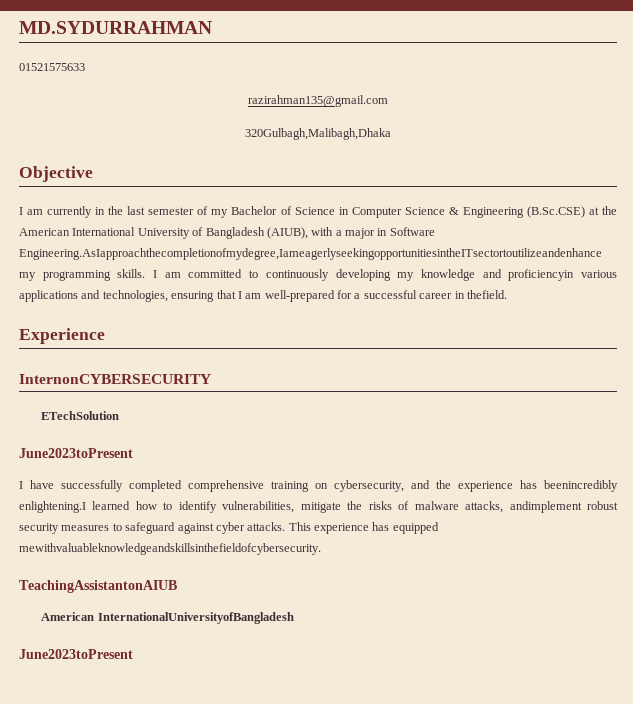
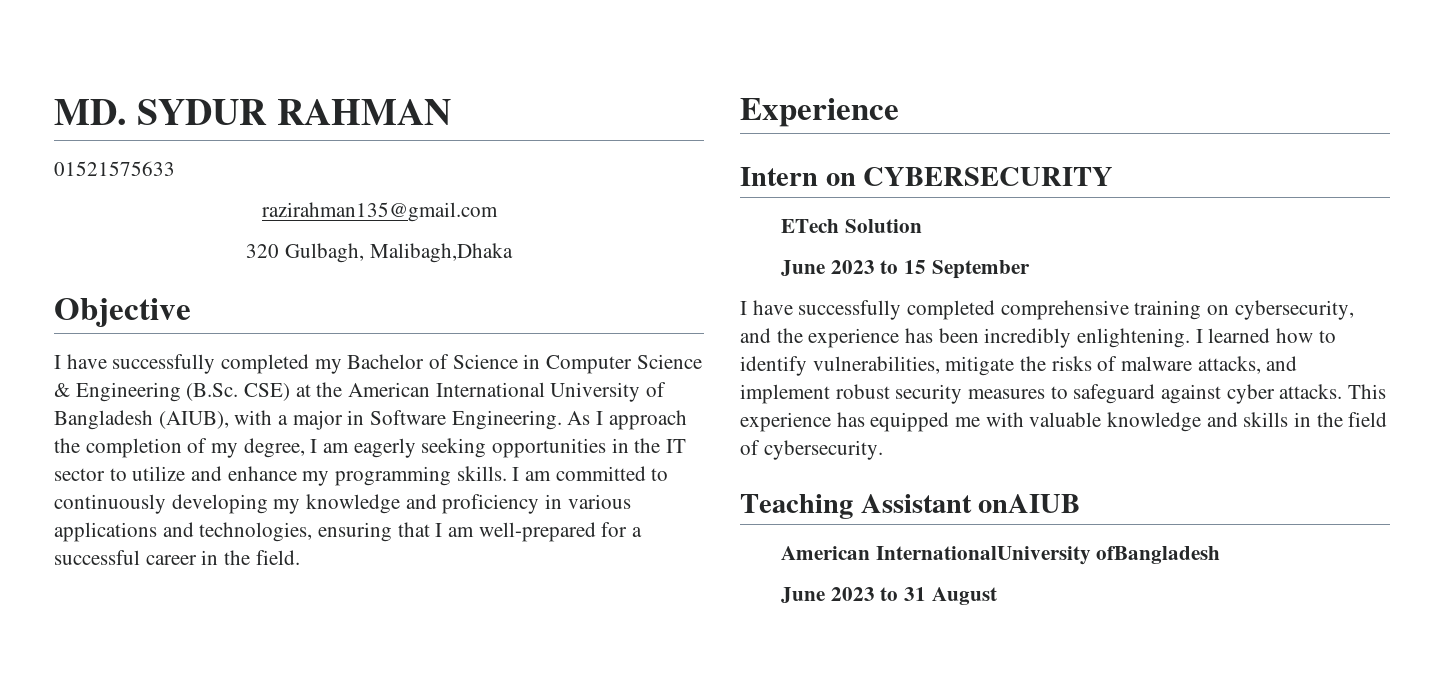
- MD.SYDURRAHMAN
+ MD. SYDUR RAHMAN
- 320Gulbagh,Malibagh,Dhaka
+ 320 Gulbagh, Malibagh,Dhaka
- I am currently in the last semester of my Bachelor of Science in Computer Science & Engineering (B.Sc.CSE) at the American International University of Bangladesh (AIUB), with a major in Software Engineering.AsIapproachthecompletionofmydegree,IameagerlyseekingopportunitiesintheITsectortoutilizeandenhance my programming skills.
+ I have successfully completed my Bachelor of Science in Computer Science & Engineering (B.Sc. CSE) at the American International University of Bangladesh (AIUB), with a major in Software Engineering. As I approach the completion of my degree, I am eagerly seeking opportunities in the IT sector to utilize and enhance my programming skills.
- I am committed to continuously developing my knowledge and proficiencyin various applications and technologies, ensuring that I am well-prepared for a successful career in thefield.
+ I am committed to continuously developing my knowledge and proficiency in various applications and technologies, ensuring that I am well-prepared for a successful career in the field.
- InternonCYBERSECURITY
- ETechSolution
- June2023toPresent
+ Intern on CYBERSECURITY
+ ETech Solution
+ June 2023 to 15 September
- I have successfully completed comprehensive training on cybersecurity, and the experience has beenincredibly enlightening.I learned how to identify vulnerabilities, mitigate the risks of malware attacks, andimplement robust security measures to safeguard against cyber attacks.
+ I have successfully completed comprehensive training on cybersecurity, and the experience has been incredibly enlightening. I learned how to identify vulnerabilities, mitigate the risks of malware attacks, and implement robust security measures to safeguard against cyber attacks.
- This experience has equipped mewithvaluableknowledgeandskillsinthefieldofcybersecurity.
- TeachingAssistantonAIUB
- American InternationalUniversityofBangladesh
- June2023toPresent
+ This experience has equipped me with valuable knowledge and skills in the field of cybersecurity.
+ Teaching Assistant onAIUB
+ American InternationalUniversity ofBangladesh
+ June 2023 to 31 August

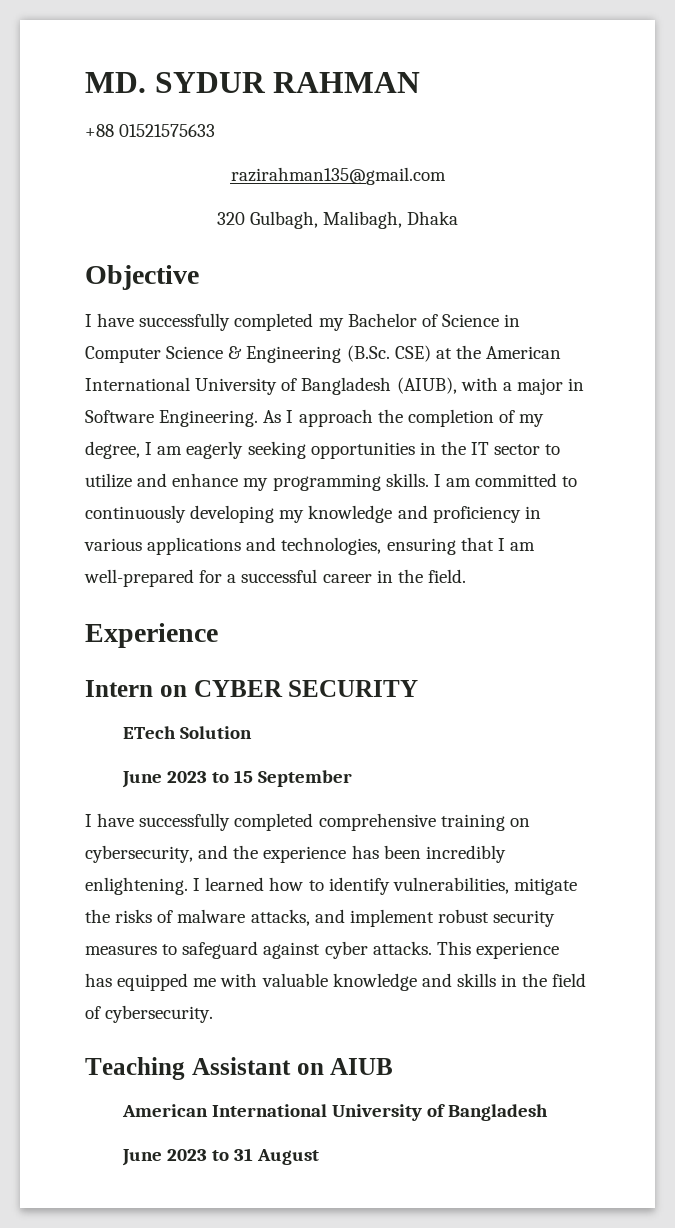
- 01521575633
+ +88 01521575633
- 320 Gulbagh, Malibagh,Dhaka
+ 320 Gulbagh, Malibagh, Dhaka
- Intern on CYBERSECURITY
+ Intern on CYBER SECURITY
- Teaching Assistant onAIUB
- American InternationalUniversity ofBangladesh
+ Teaching Assistant on AIUB
+ American International University of Bangladesh

